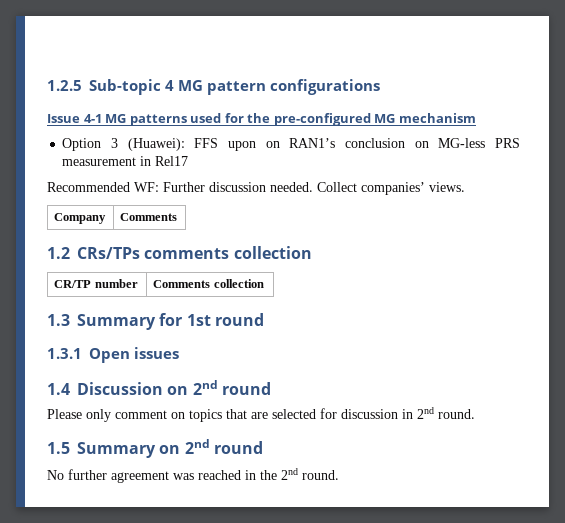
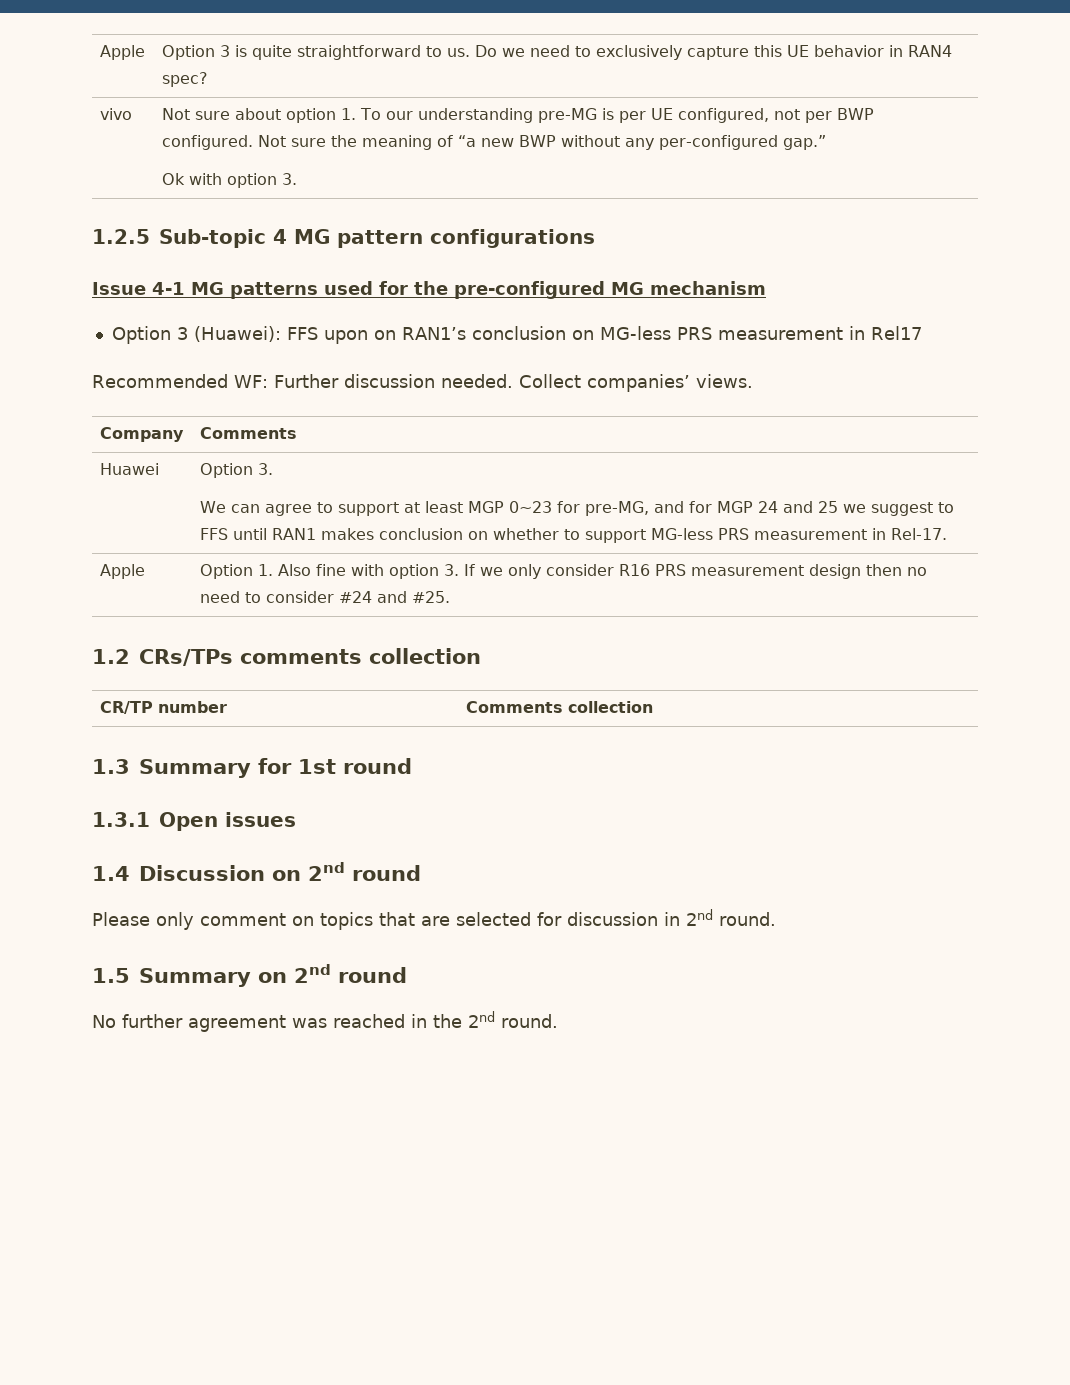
+ Apple | Option 3 is quite straightforward to us. Do we need to exclusively capture this UE behavior in RAN4 spec?
+ vivo | Not sure about option 1. To our understanding pre-MG is per UE configured, not per BWP configured. Not sure the meaning of “a new BWP without any per-configured gap.”
+ Ok with option 3.
+ Huawei | Option 3.
+ We can agree to support at least MGP 0~23 for pre-MG, and for MGP 24 and 25 we suggest to FFS until RAN1 makes conclusion on whether to support MG-less PRS measurement in Rel-17.
+ Apple | Option 1. Also fine with option 3. If we only consider R16 PRS measurement design then no need to consider #24 and #25.

